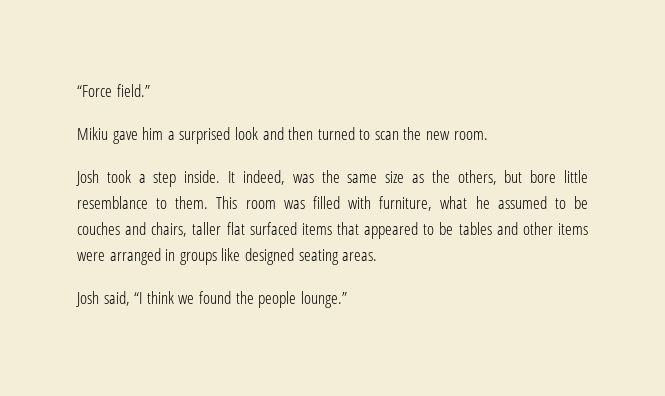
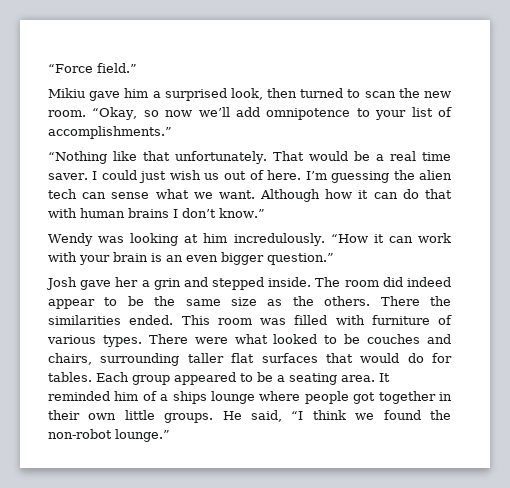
- Mikiu gave him a surprised look and then turned to scan the new room.
- Josh took a step inside. It indeed, was the same size as the others, but bore little resemblance to them.
+ Mikiu gave him a surprised look, then turned to scan the new room. “Okay, so now we’ll add omnipotence to your list of accomplishments.”
+ “Nothing like that unfortunately. That would be a real time saver. I could just wish us out of here. I’m guessing the alien tech can sense what we want. Although how it can do that with human brains I don’t know.”
+ Wendy was looking at him incredulously. “How it can work with your brain is an even bigger question.”
+ Josh gave her a grin and stepped inside. The room did indeed appear to be the same size as the others. There the similarities ended.
- This room was filled with furniture, what he assumed to be couches and chairs, taller flat surfaced items that appeared to be tables and other items were arranged in groups like designed seating areas.
- Josh said, “I think we found the people lounge.”
+ This room was filled with furniture of various types. There were what looked to be couches and chairs, surrounding taller flat surfaces that would do for tables. Each group appeared to be a seating area. It reminded him of a ships lounge where people got together in their own little groups. He said, “I think we found the non-robot lounge.”

